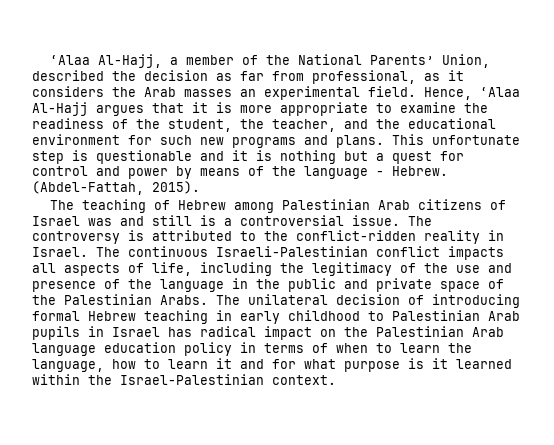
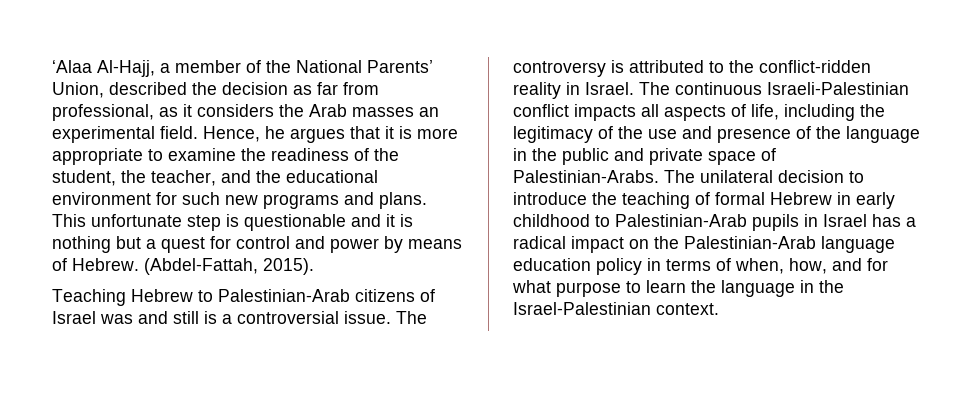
- Hence, ‘Alaa Al-Hajj argues that it is more appropriate to examine the readiness of the student, the teacher, and the educational environment for such new programs and plans.
+ Hence, he argues that it is more appropriate to examine the readiness of the student, the teacher, and the educational environment for such new programs and plans.
- This unfortunate step is questionable and it is nothing but a quest for control and power by means of the language - Hebrew.
+ This unfortunate step is questionable and it is nothing but a quest for control and power by means of Hebrew.
- The teaching of Hebrew among Palestinian Arab citizens of Israel was and still is a controversial issue.
+ Teaching Hebrew to Palestinian-Arab citizens of Israel was and still is a controversial issue.
- The continuous Israeli-Palestinian conflict impacts all aspects of life, including the legitimacy of the use and presence of the language in the public and private space of the Palestinian Arabs. The unilateral decision of introducing formal Hebrew teaching in early childhood to Palestinian Arab pupils in Israel has radical impact on the Palestinian Arab language education policy in terms of when to learn the language, how to learn it and for what purpose is it learned within the Israel-Palestinian context.
+ The continuous Israeli-Palestinian conflict impacts all aspects of life, including the legitimacy of the use and presence of the language in the public and private space of Palestinian-Arabs. The unilateral decision to introduce the teaching of formal Hebrew in early childhood to Palestinian-Arab pupils in Israel has a radical impact on the Palestinian-Arab language education policy in terms of when, how, and for what purpose to learn the language in the Israel-Palestinian context.

